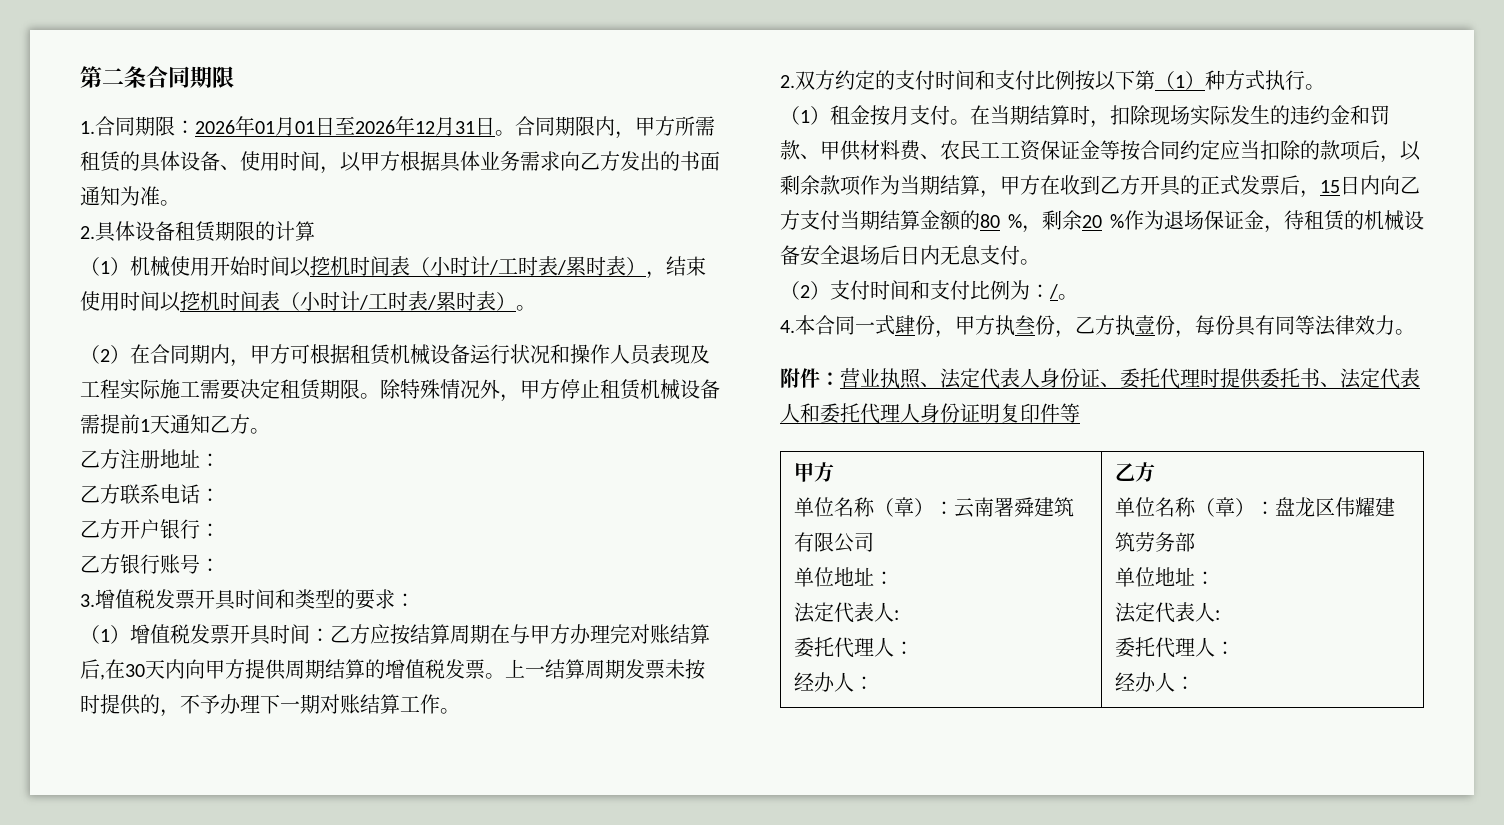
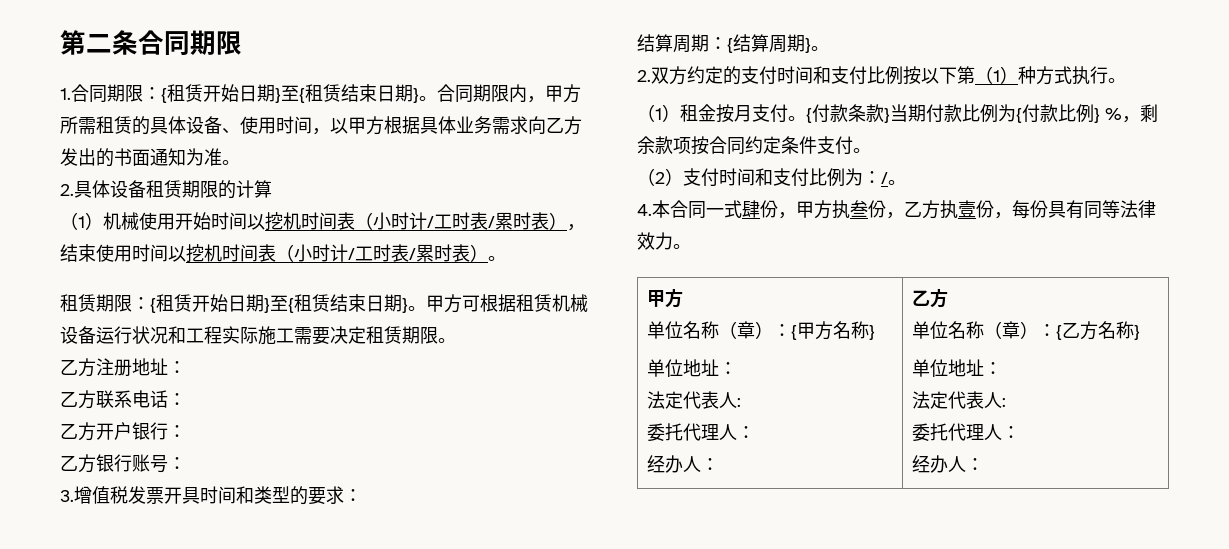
- 1.合同期限：2026年01月01日至2026年12月31日。
+ 1.合同期限：{租赁开始日期}至{租赁结束日期}。
- （2）在合同期内，甲方可根据租赁机械设备运行状况和操作人员表现及工程实际施工需要决定租赁期限。除特殊情况外，甲方停止租赁机械设备需提前1天通知乙方。
+ 租赁期限：{租赁开始日期}至{租赁结束日期}。甲方可根据租赁机械设备运行状况和工程实际施工需要决定租赁期限。
- （1）增值税发票开具时间：乙方应按结算周期在与甲方办理完对账结算后,在30天内向甲方提供周期结算的增值税发票。上一结算周期发票未按时提供的，不予办理下一期对账结算工作。
+ 结算周期：{结算周期}。
- 在当期结算时，扣除现场实际发生的违约金和罚款、甲供材料费、农民工工资保证金等按合同约定应当扣除的款项后，以剩余款项作为当期结算，甲方在收到乙方开具的正式发票后，15日内向乙方支付当期结算金额的80 %，剩余20 %作为退场保证金，待租赁的机械设备安全退场后日内无息支付。
+ {付款条款}当期付款比例为{付款比例} %，剩余款项按合同约定条件支付。
- 附件：营业执照、法定代表人身份证、委托代理时提供委托书、法定代表人和委托代理人身份证明复印件等
- 单位名称（章）：云南署舜建筑有限公司
+ 单位名称（章）：{甲方名称}
- 单位名称（章）：盘龙区伟耀建筑劳务部
+ 单位名称（章）：{乙方名称}

